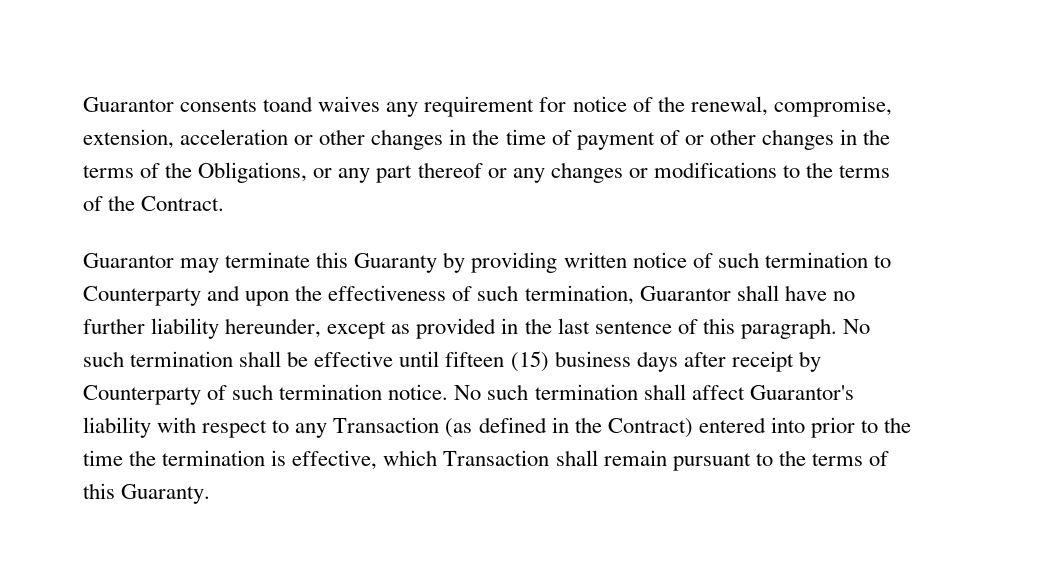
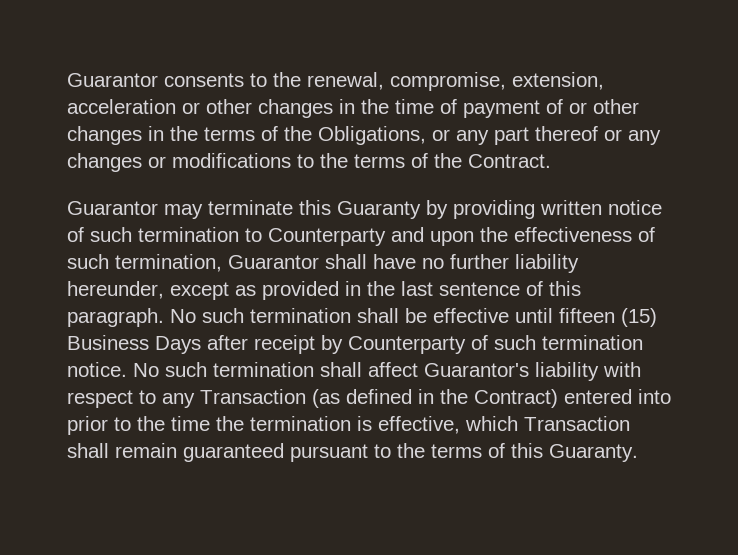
- Guarantor consents toand waives any requirement for notice of the renewal, compromise, extension, acceleration or other changes in the time of payment of or other changes in the terms of the Obligations, or any part thereof or any changes or modifications to the terms of the Contract.
+ Guarantor consents to the renewal, compromise, extension, acceleration or other changes in the time of payment of or other changes in the terms of the Obligations, or any part thereof or any changes or modifications to the terms of the Contract.
- No such termination shall be effective until fifteen (15) business days after receipt by Counterparty of such termination notice.
+ No such termination shall be effective until fifteen (15) Business Days after receipt by Counterparty of such termination notice.
- No such termination shall affect Guarantor's liability with respect to any Transaction (as defined in the Contract) entered into prior to the time the termination is effective, which Transaction shall remain pursuant to the terms of this Guaranty.
+ No such termination shall affect Guarantor's liability with respect to any Transaction (as defined in the Contract) entered into prior to the time the termination is effective, which Transaction shall remain guaranteed pursuant to the terms of this Guaranty.

